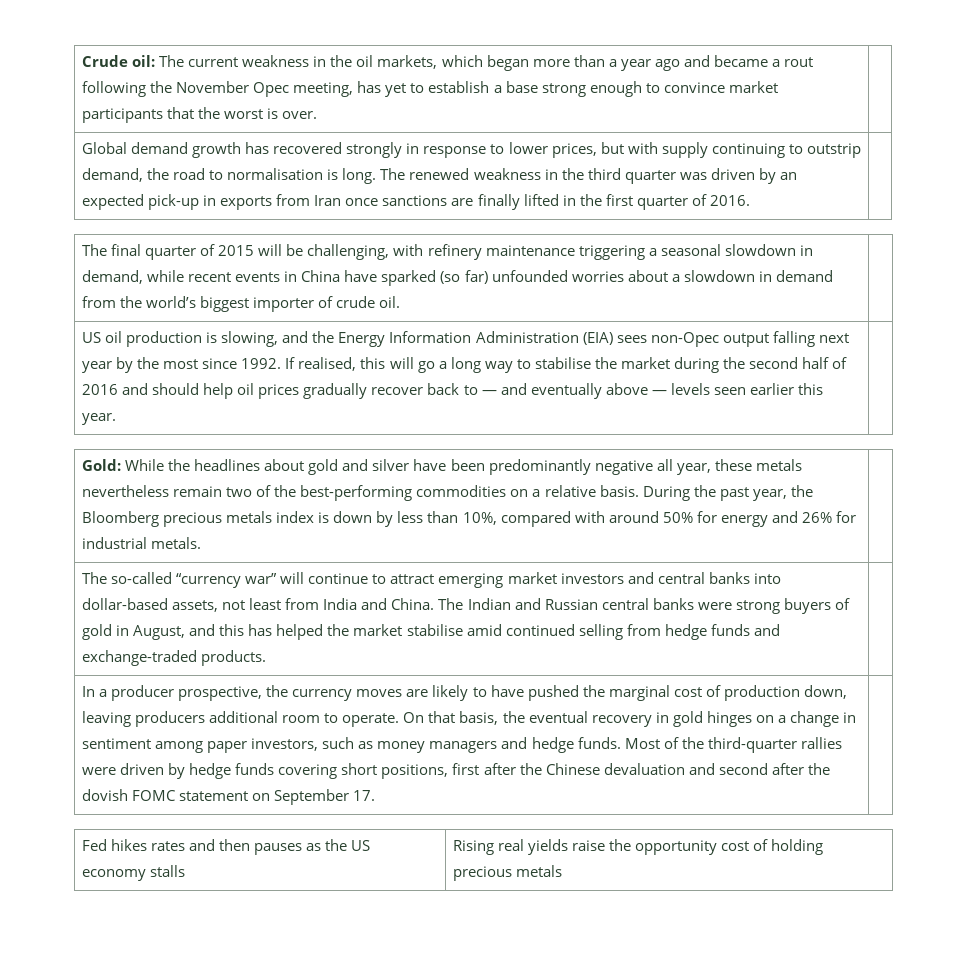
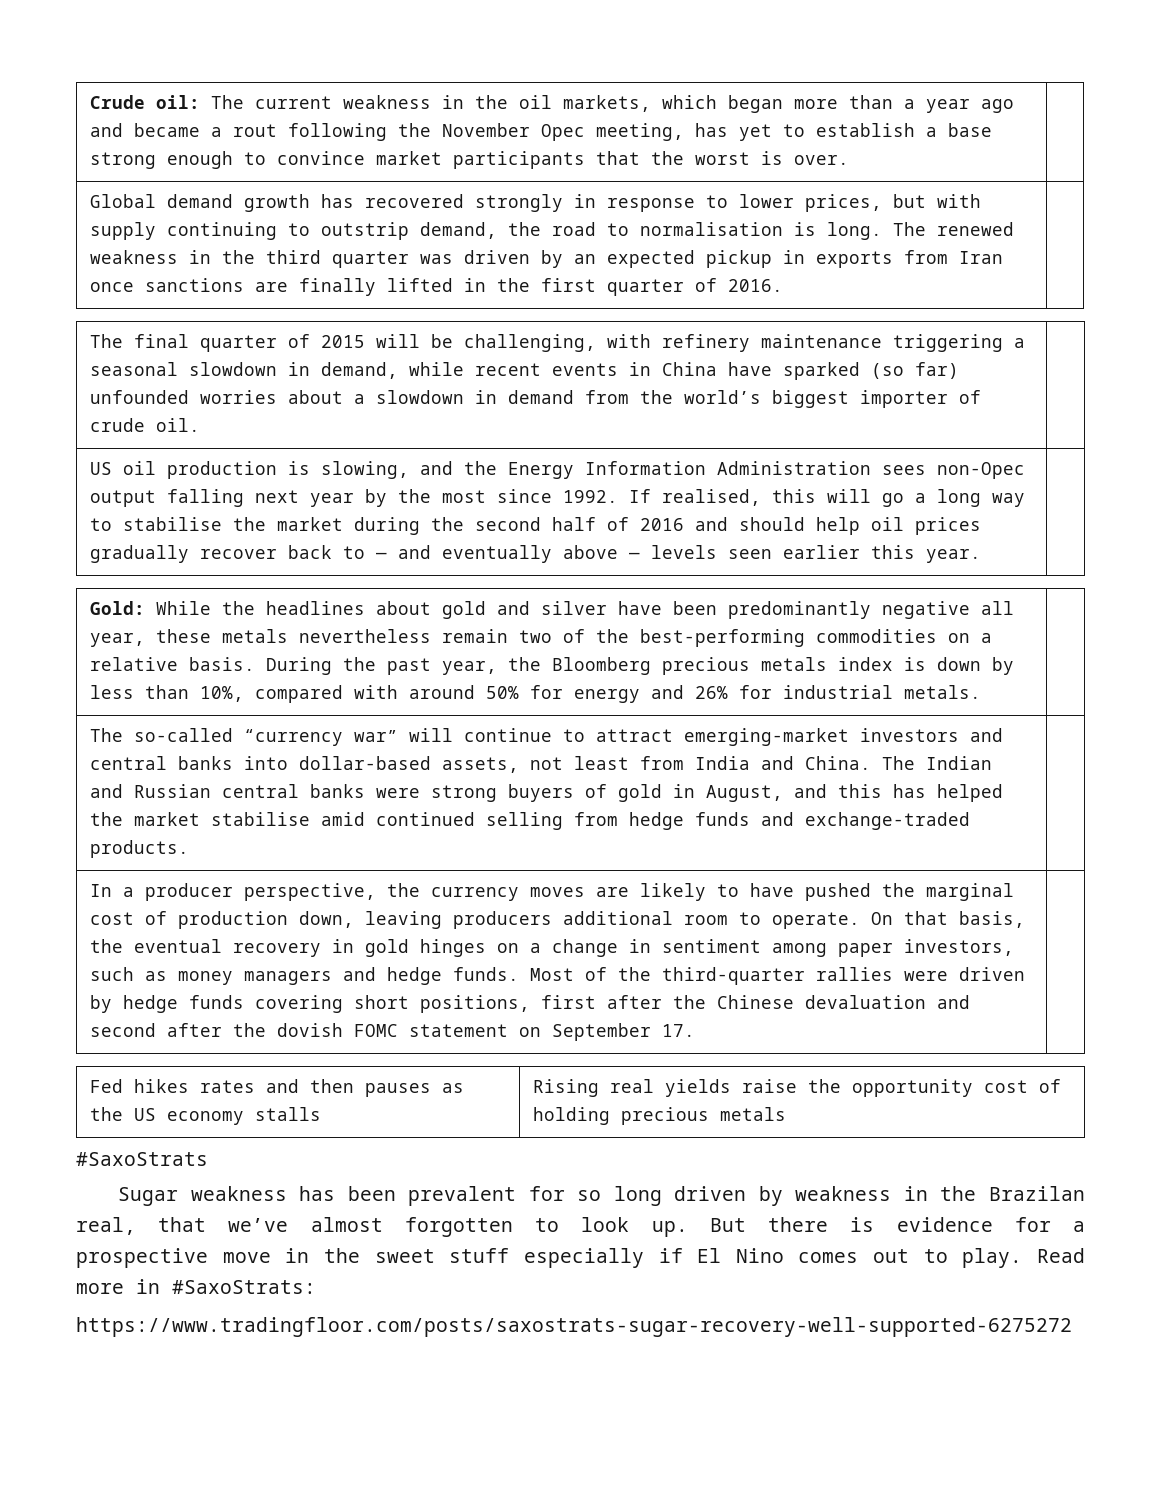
- The renewed weakness in the third quarter was driven by an expected pick-up in exports from Iran once sanctions are finally lifted in the first quarter of 2016.
+ The renewed weakness in the third quarter was driven by an expected pickup in exports from Iran once sanctions are finally lifted in the first quarter of 2016.
- US oil production is slowing, and the Energy Information Administration (EIA) sees non-Opec output falling next year by the most since 1992.
+ US oil production is slowing, and the Energy Information Administration sees non-Opec output falling next year by the most since 1992.
- The so-called “currency war” will continue to attract emerging market investors and central banks into dollar-based assets, not least from India and China.
+ The so-called “currency war” will continue to attract emerging-market investors and central banks into dollar-based assets, not least from India and China.
- In a producer prospective, the currency moves are likely to have pushed the marginal cost of production down, leaving producers additional room to operate.
+ In a producer perspective, the currency moves are likely to have pushed the marginal cost of production down, leaving producers additional room to operate.
+ #SaxoStrats
+ Sugar weakness has been prevalent for so long driven by weakness in the Brazilan real, that we’ve almost forgotten to look up. But there is evidence for a prospective move in the sweet stuff especially if El Nino comes out to play. Read more in #SaxoStrats:
+ https://www.tradingfloor.com/posts/saxostrats-sugar-recovery-well-supported-6275272

